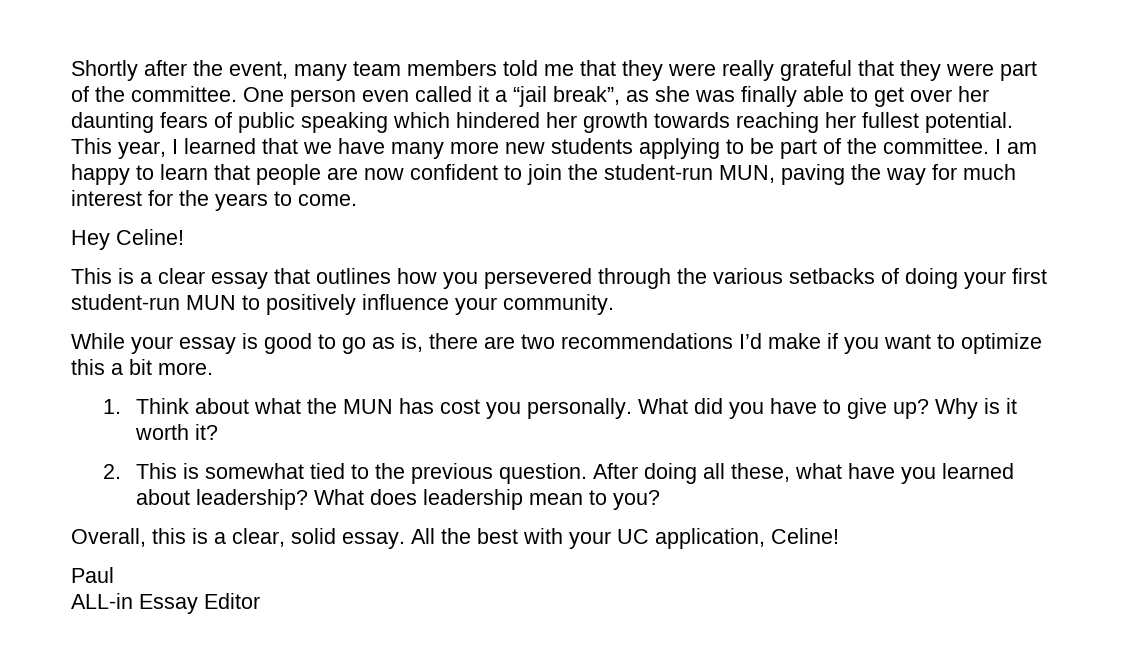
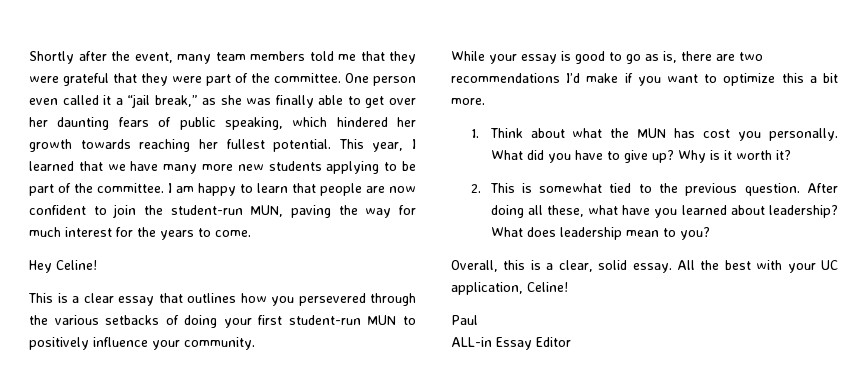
- Shortly after the event, many team members told me that they were really grateful that they were part of the committee.
+ Shortly after the event, many team members told me that they were grateful that they were part of the committee.
- One person even called it a “jail break”, as she was finally able to get over her daunting fears of public speaking which hindered her growth towards reaching her fullest potential.
+ One person even called it a “jail break,” as she was finally able to get over her daunting fears of public speaking, which hindered her growth towards reaching her fullest potential.

